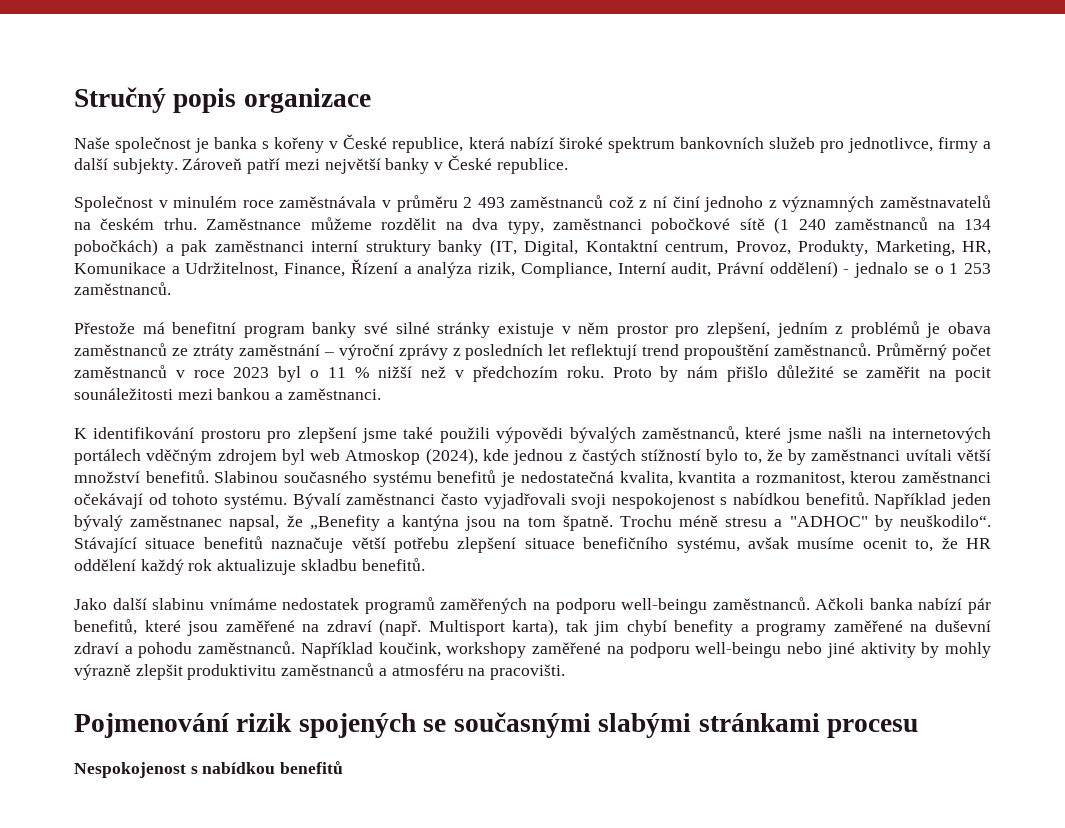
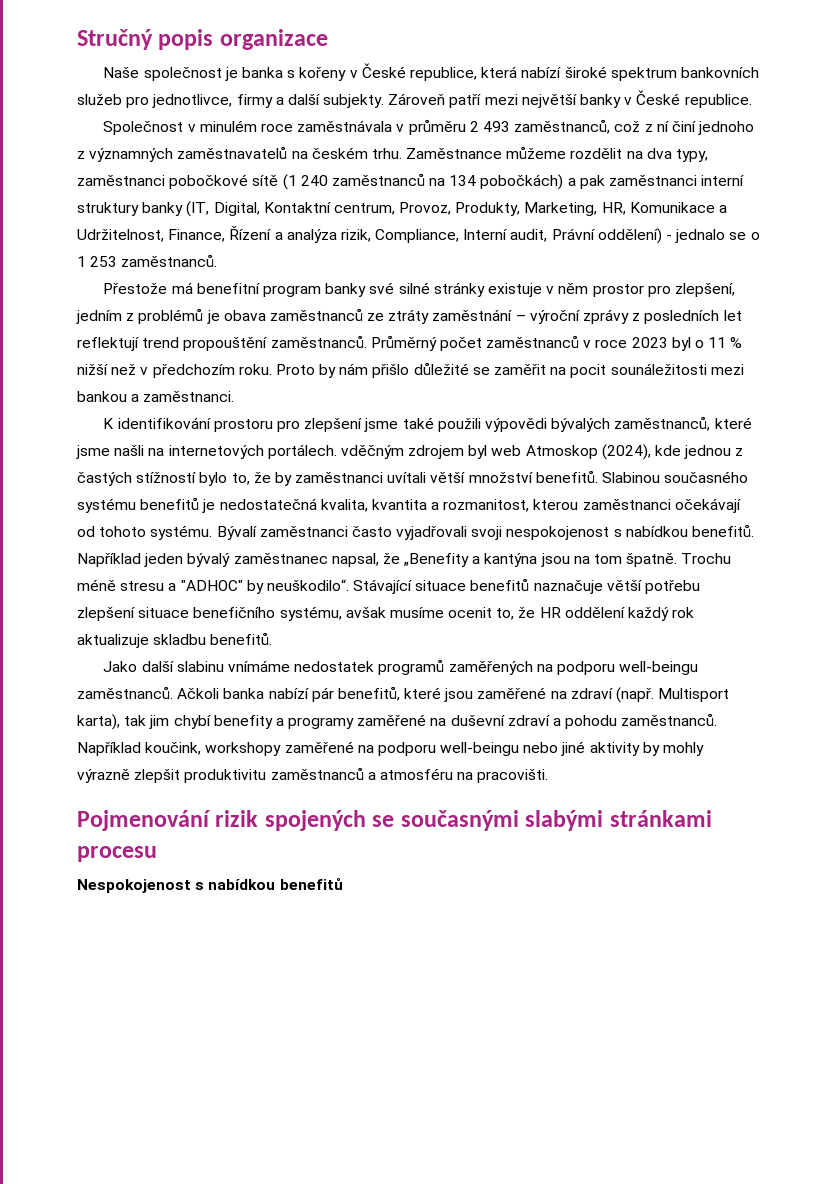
- Společnost v minulém roce zaměstnávala v průměru 2 493 zaměstnanců což z ní činí jednoho z významných zaměstnavatelů na českém trhu.
+ Společnost v minulém roce zaměstnávala v průměru 2 493 zaměstnanců, což z ní činí jednoho z významných zaměstnavatelů na českém trhu.
- K identifikování prostoru pro zlepšení jsme také použili výpovědi bývalých zaměstnanců, které jsme našli na internetových portálech vděčným zdrojem byl web Atmoskop (2024), kde jednou z častých stížností bylo to, že by zaměstnanci uvítali větší množství benefitů.
+ K identifikování prostoru pro zlepšení jsme také použili výpovědi bývalých zaměstnanců, které jsme našli na internetových portálech. vděčným zdrojem byl web Atmoskop (2024), kde jednou z častých stížností bylo to, že by zaměstnanci uvítali větší množství benefitů.

